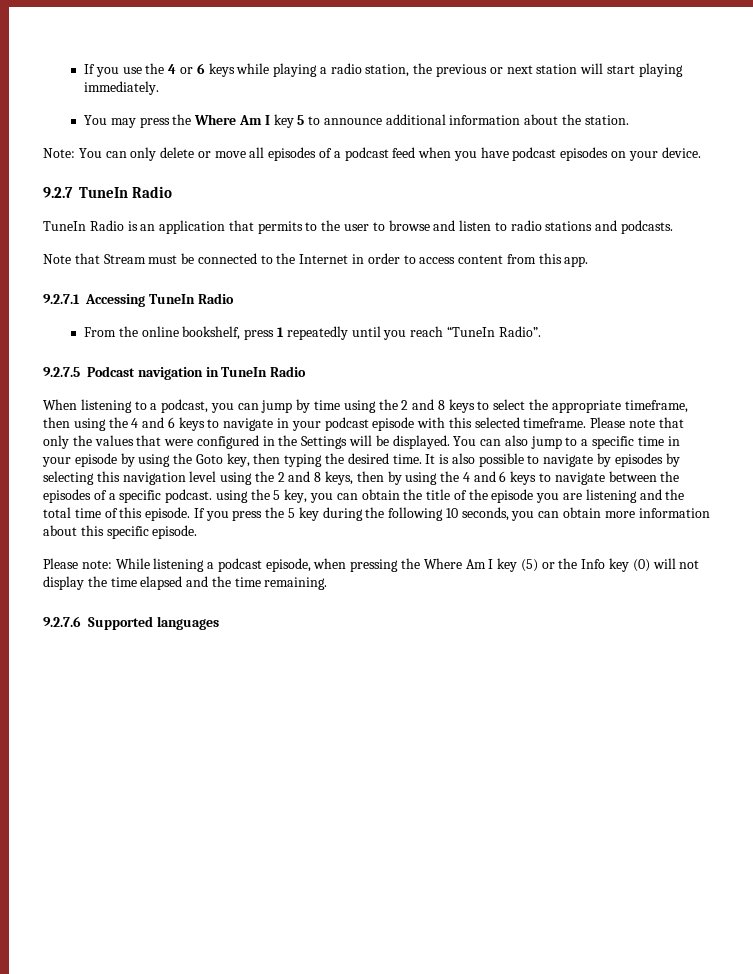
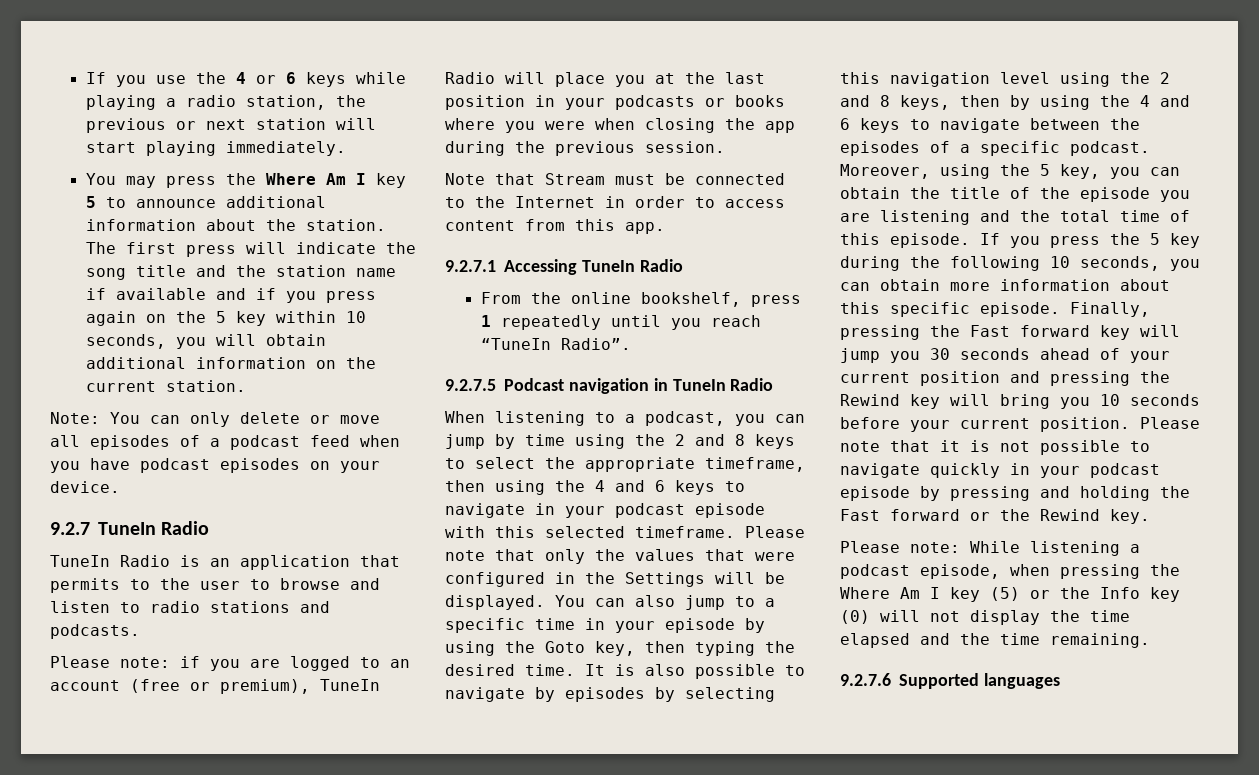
+ The first press will indicate the song title and the station name if available and if you press again on the 5 key within 10 seconds, you will obtain additional information on the current station.
+ Please note: if you are logged to an account (free or premium), TuneIn Radio will place you at the last position in your podcasts or books where you were when closing the app during the previous session.
- It is also possible to navigate by episodes by selecting this navigation level using the 2 and 8 keys, then by using the 4 and 6 keys to navigate between the episodes of a specific podcast. using the 5 key, you can obtain the title of the episode you are listening and the total time of this episode.
+ It is also possible to navigate by episodes by selecting this navigation level using the 2 and 8 keys, then by using the 4 and 6 keys to navigate between the episodes of a specific podcast. Moreover, using the 5 key, you can obtain the title of the episode you are listening and the total time of this episode.
+ Finally, pressing the Fast forward key will jump you 30 seconds ahead of your current position and pressing the Rewind key will bring you 10 seconds before your current position. Please note that it is not possible to navigate quickly in your podcast episode by pressing and holding the Fast forward or the Rewind key.

